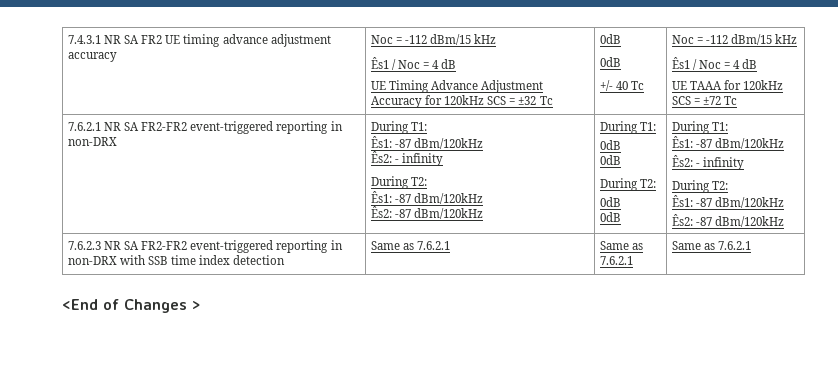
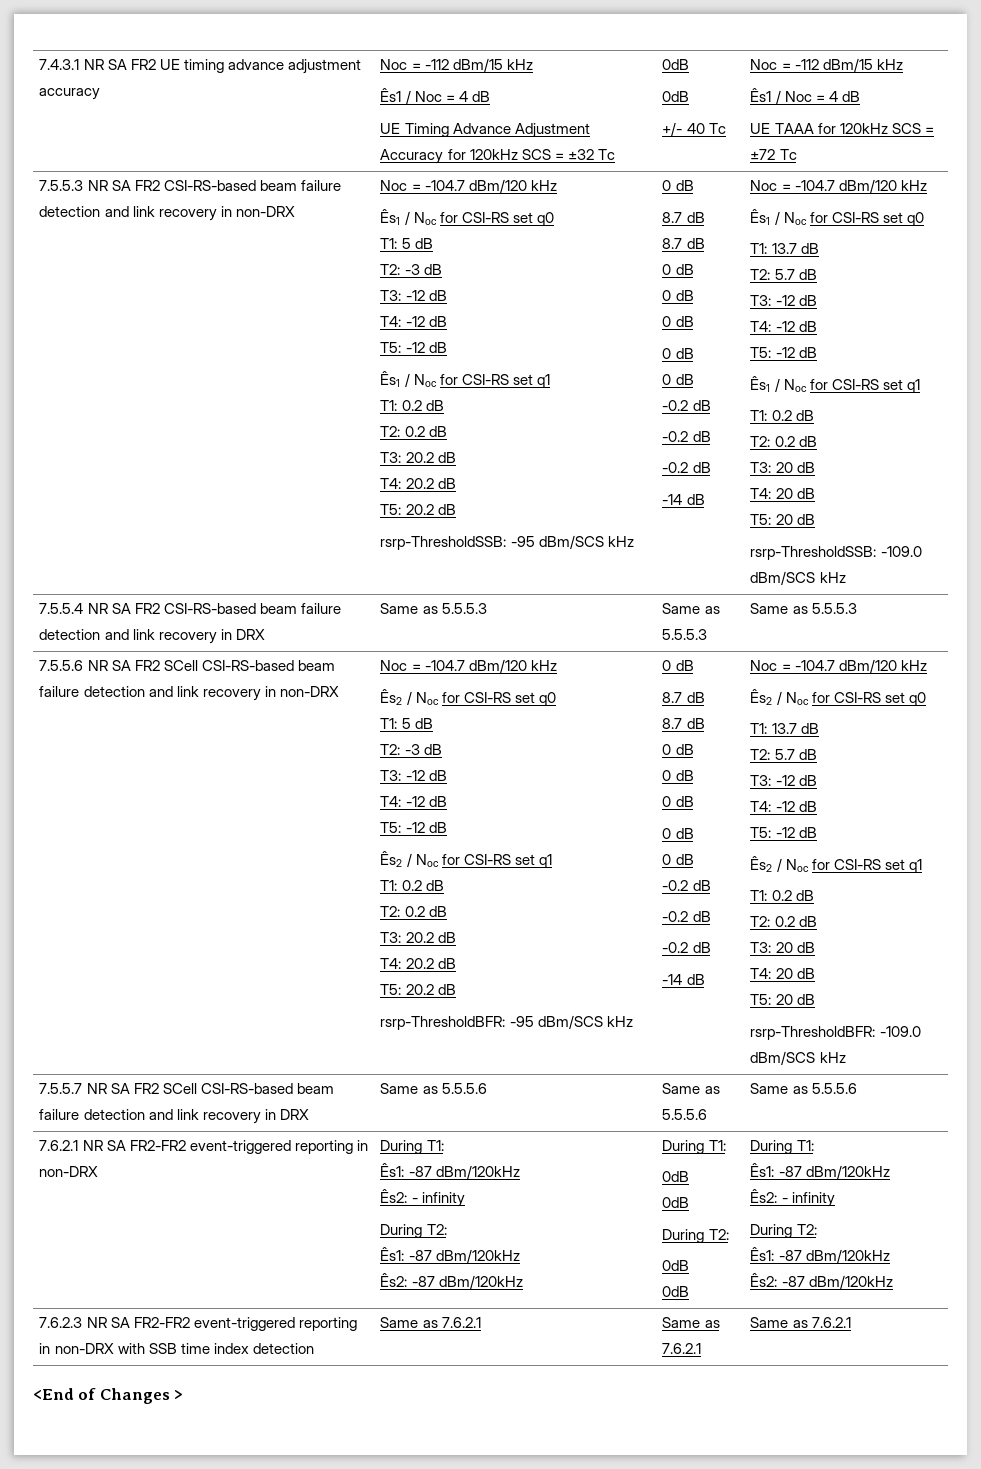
+ 7.5.5.3 NR SA FR2 CSI-RS-based beam failure detection and link recovery in non-DRX | Noc = -104.7 dBm/120 kHz
+ Ês1 / Noc for CSI-RS set q0
+ T1: 5 dB
+ T2: -3 dB
+ T3: -12 dB
+ T4: -12 dB
+ T5: -12 dB
+ Ês1 / Noc for CSI-RS set q1
+ T1: 0.2 dB
+ T2: 0.2 dB
+ T3: 20.2 dB
+ T4: 20.2 dB
+ T5: 20.2 dB
+ rsrp-ThresholdSSB: -95 dBm/SCS kHz | 0 dB
+ 8.7 dB
+ 8.7 dB
+ 0 dB
+ 0 dB
+ 0 dB
+ 0 dB
+ 0 dB
+ -0.2 dB
+ -0.2 dB
+ -0.2 dB
+ -14 dB | Noc = -104.7 dBm/120 kHz
+ Ês1 / Noc for CSI-RS set q0
+ T1: 13.7 dB
+ T2: 5.7 dB
+ T3: -12 dB
+ T4: -12 dB
+ T5: -12 dB
+ Ês1 / Noc for CSI-RS set q1
+ T1: 0.2 dB
+ T2: 0.2 dB
+ T3: 20 dB
+ T4: 20 dB
+ T5: 20 dB
+ rsrp-ThresholdSSB: -109.0 dBm/SCS kHz
+ 7.5.5.4 NR SA FR2 CSI-RS-based beam failure detection and link recovery in DRX | Same as 5.5.5.3 | Same as 5.5.5.3 | Same as 5.5.5.3
+ 7.5.5.6 NR SA FR2 SCell CSI-RS-based beam failure detection and link recovery in non-DRX | Noc = -104.7 dBm/120 kHz
+ Ês2 / Noc for CSI-RS set q0
+ T1: 5 dB
+ T2: -3 dB
+ T3: -12 dB
+ T4: -12 dB
+ T5: -12 dB
+ Ês2 / Noc for CSI-RS set q1
+ T1: 0.2 dB
+ T2: 0.2 dB
+ T3: 20.2 dB
+ T4: 20.2 dB
+ T5: 20.2 dB
+ rsrp-ThresholdBFR: -95 dBm/SCS kHz | 0 dB
+ 8.7 dB
+ 8.7 dB
+ 0 dB
+ 0 dB
+ 0 dB
+ 0 dB
+ 0 dB
+ -0.2 dB
+ -0.2 dB
+ -0.2 dB
+ -14 dB | Noc = -104.7 dBm/120 kHz
+ Ês2 / Noc for CSI-RS set q0
+ T1: 13.7 dB
+ T2: 5.7 dB
+ T3: -12 dB
+ T4: -12 dB
+ T5: -12 dB
+ Ês2 / Noc for CSI-RS set q1
+ T1: 0.2 dB
+ T2: 0.2 dB
+ T3: 20 dB
+ T4: 20 dB
+ T5: 20 dB
+ rsrp-ThresholdBFR: -109.0 dBm/SCS kHz
+ 7.5.5.7 NR SA FR2 SCell CSI-RS-based beam failure detection and link recovery in DRX | Same as 5.5.5.6 | Same as 5.5.5.6 | Same as 5.5.5.6

